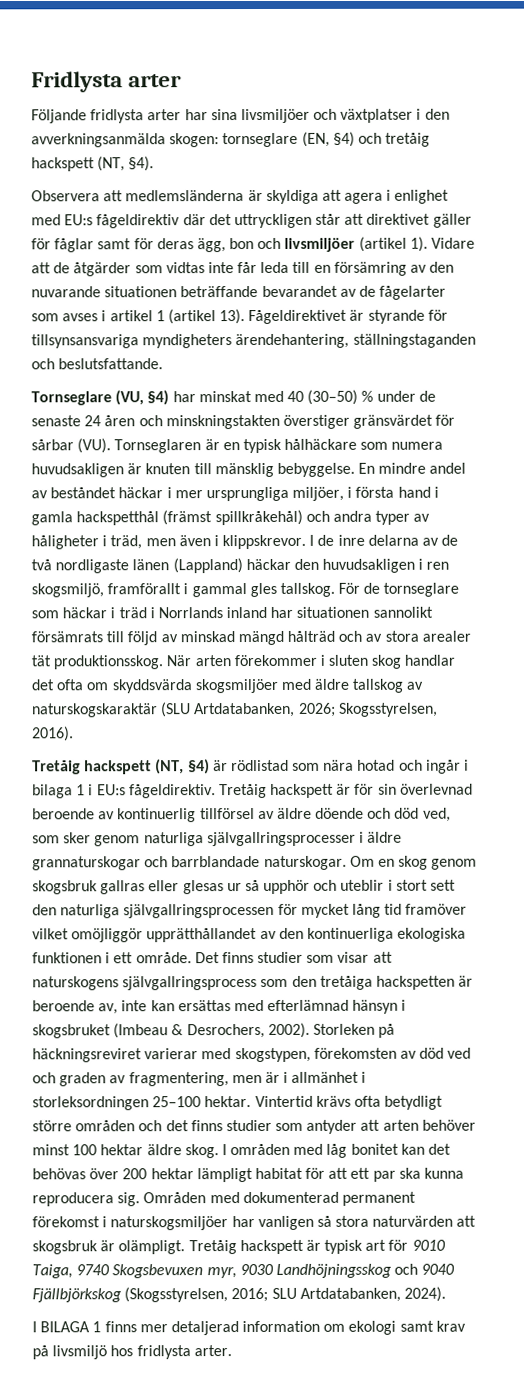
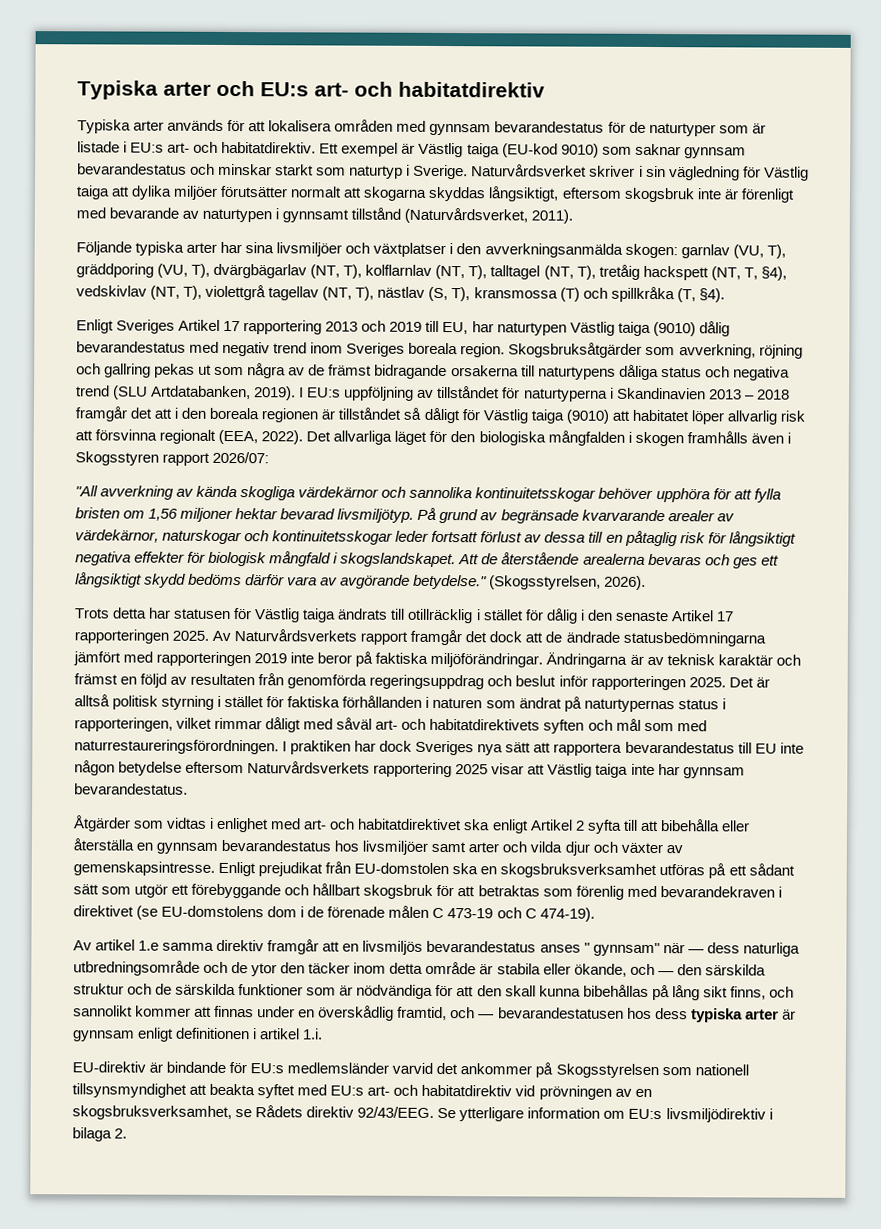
- Fridlysta arter
+ Typiska arter och EU:s art- och habitatdirektiv
+ Typiska arter används för att lokalisera områden med gynnsam bevarandestatus för de naturtyper som är listade i EU:s art- och habitatdirektiv. Ett exempel är Västlig taiga (EU-kod 9010) som saknar gynnsam bevarandestatus och minskar starkt som naturtyp i Sverige. Naturvårdsverket skriver i sin vägledning för Västlig taiga att dylika miljöer förutsätter normalt att skogarna skyddas långsiktigt, eftersom skogsbruk inte är förenligt med bevarande av naturtypen i gynnsamt tillstånd (Naturvårdsverket, 2011).
- Följande fridlysta arter har sina livsmiljöer och växtplatser i den avverkningsanmälda skogen: tornseglare (EN, §4) och tretåig hackspett (NT, §4).
- Observera att medlemsländerna är skyldiga att agera i enlighet med EU:s fågeldirektiv där det uttryckligen står att direktivet gäller för fåglar samt för deras ägg, bon och livsmiljöer (artikel 1). Vidare att de åtgärder som vidtas inte får leda till en försämring av den nuvarande situationen beträffande bevarandet av de fågelarter som avses i artikel 1 (artikel 13). Fågeldirektivet är styrande för tillsynsansvariga myndigheters ärendehantering, ställningstaganden och beslutsfattande.
- Tornseglare (VU, §4) har minskat med 40 (30–50) % under de senaste 24 åren och minskningstakten överstiger gränsvärdet för sårbar (VU). Tornseglaren är en typisk hålhäckare som numera huvudsakligen är knuten till mänsklig bebyggelse. En mindre andel av beståndet häckar i mer ursprungliga miljöer, i första hand i gamla hackspetthål (främst spillkråkehål) och andra typer av håligheter i träd, men även i klippskrevor. I de inre delarna av de två nordligaste länen (Lappland) häckar den huvudsakligen i ren skogsmiljö, framförallt i gammal gles tallskog. För de tornseglare som häckar i träd i Norrlands inland har situationen sannolikt försämrats till följd av minskad mängd hålträd och av stora arealer tät produktionsskog. När arten förekommer i sluten skog handlar det ofta om skyddsvärda skogsmiljöer med äldre tallskog av naturskogskaraktär (SLU Artdatabanken, 2026; Skogsstyrelsen, 2016).
- Tretåig hackspett (NT, §4) är rödlistad som nära hotad och ingår i bilaga 1 i EU:s fågeldirektiv. Tretåig hackspett är för sin överlevnad beroende av kontinuerlig tillförsel av äldre döende och död ved, som sker genom naturliga självgallringsprocesser i äldre grannaturskogar och barrblandade naturskogar. Om en skog genom skogsbruk gallras eller glesas ur så upphör och uteblir i stort sett den naturliga självgallringsprocessen för mycket lång tid framöver vilket omöjliggör upprätthållandet av den kontinuerliga ekologiska funktionen i ett område. Det finns studier som visar att naturskogens självgallringsprocess som den tretåiga hackspetten är beroende av, inte kan ersättas med efterlämnad hänsyn i skogsbruket (Imbeau & Desrochers, 2002). Storleken på häckningsreviret varierar med skogstypen, förekomsten av död ved och graden av fragmentering, men är i allmänhet i storleksordningen 25–100 hektar. Vintertid krävs ofta betydligt större områden och det finns studier som antyder att arten behöver minst 100 hektar äldre skog. I områden med låg bonitet kan det behövas över 200 hektar lämpligt habitat för att ett par ska kunna reproducera sig. Områden med dokumenterad permanent förekomst i naturskogsmiljöer har vanligen så stora naturvärden att skogsbruk är olämpligt. Tretåig hackspett är typisk art för 9010 Taiga, 9740 Skogsbevuxen myr, 9030 Landhöjningsskog och 9040 Fjällbjörkskog (Skogsstyrelsen, 2016; SLU Artdatabanken, 2024).
- I BILAGA 1 finns mer detaljerad information om ekologi samt krav på livsmiljö hos fridlysta arter.
+ Följande typiska arter har sina livsmiljöer och växtplatser i den avverkningsanmälda skogen: garnlav (VU, T), gräddporing (VU, T), dvärgbägarlav (NT, T), kolflarnlav (NT, T), talltagel (NT, T), tretåig hackspett (NT, T, §4), vedskivlav (NT, T), violettgrå tagellav (NT, T), nästlav (S, T), kransmossa (T) och spillkråka (T, §4).
+ Enligt Sveriges Artikel 17 rapportering 2013 och 2019 till EU, har naturtypen Västlig taiga (9010) dålig bevarandestatus med negativ trend inom Sveriges boreala region. Skogsbruksåtgärder som avverkning, röjning och gallring pekas ut som några av de främst bidragande orsakerna till naturtypens dåliga status och negativa trend (SLU Artdatabanken, 2019). I EU:s uppföljning av tillståndet för naturtyperna i Skandinavien 2013 – 2018 framgår det att i den boreala regionen är tillståndet så dåligt för Västlig taiga (9010) att habitatet löper allvarlig risk att försvinna regionalt (EEA, 2022). Det allvarliga läget för den biologiska mångfalden i skogen framhålls även i Skogsstyren rapport 2026/07:
+ "All avverkning av kända skogliga värdekärnor och sannolika kontinuitetsskogar behöver upphöra för att fylla bristen om 1,56 miljoner hektar bevarad livsmiljötyp. På grund av begränsade kvarvarande arealer av värdekärnor, naturskogar och kontinuitetsskogar leder fortsatt förlust av dessa till en påtaglig risk för långsiktigt negativa effekter för biologisk mångfald i skogslandskapet. Att de återstående arealerna bevaras och ges ett långsiktigt skydd bedöms därför vara av avgörande betydelse." (Skogsstyrelsen, 2026).
+ Trots detta har statusen för Västlig taiga ändrats till otillräcklig i stället för dålig i den senaste Artikel 17 rapporteringen 2025. Av Naturvårdsverkets rapport framgår det dock att de ändrade statusbedömningarna jämfört med rapporteringen 2019 inte beror på faktiska miljöförändringar. Ändringarna är av teknisk karaktär och främst en följd av resultaten från genomförda regeringsuppdrag och beslut inför rapporteringen 2025. Det är alltså politisk styrning i stället för faktiska förhållanden i naturen som ändrat på naturtypernas status i rapporteringen, vilket rimmar dåligt med såväl art- och habitatdirektivets syften och mål som med naturrestaureringsförordningen. I praktiken har dock Sveriges nya sätt att rapportera bevarandestatus till EU inte någon betydelse eftersom Naturvårdsverkets rapportering 2025 visar att Västlig taiga inte har gynnsam bevarandestatus.
+ Åtgärder som vidtas i enlighet med art- och habitatdirektivet ska enligt Artikel 2 syfta till att bibehålla eller återställa en gynnsam bevarandestatus hos livsmiljöer samt arter och vilda djur och växter av gemenskapsintresse. Enligt prejudikat från EU-domstolen ska en skogsbruksverksamhet utföras på ett sådant sätt som utgör ett förebyggande och hållbart skogsbruk för att betraktas som förenlig med bevarandekraven i direktivet (se EU-domstolens dom i de förenade målen C 473-19 och C 474-19).
+ Av artikel 1.e samma direktiv framgår att en livsmiljös bevarandestatus anses " gynnsam" när — dess naturliga utbredningsområde och de ytor den täcker inom detta område är stabila eller ökande, och — den särskilda struktur och de särskilda funktioner som är nödvändiga för att den skall kunna bibehållas på lång sikt finns, och sannolikt kommer att finnas under en överskådlig framtid, och — bevarandestatusen hos dess typiska arter är gynnsam enligt definitionen i artikel 1.i.
+ EU-direktiv är bindande för EU:s medlemsländer varvid det ankommer på Skogsstyrelsen som nationell tillsynsmyndighet att beakta syftet med EU:s art- och habitatdirektiv vid prövningen av en skogsbruksverksamhet, se Rådets direktiv 92/43/EEG. Se ytterligare information om EU:s livsmiljödirektiv i bilaga 2.

